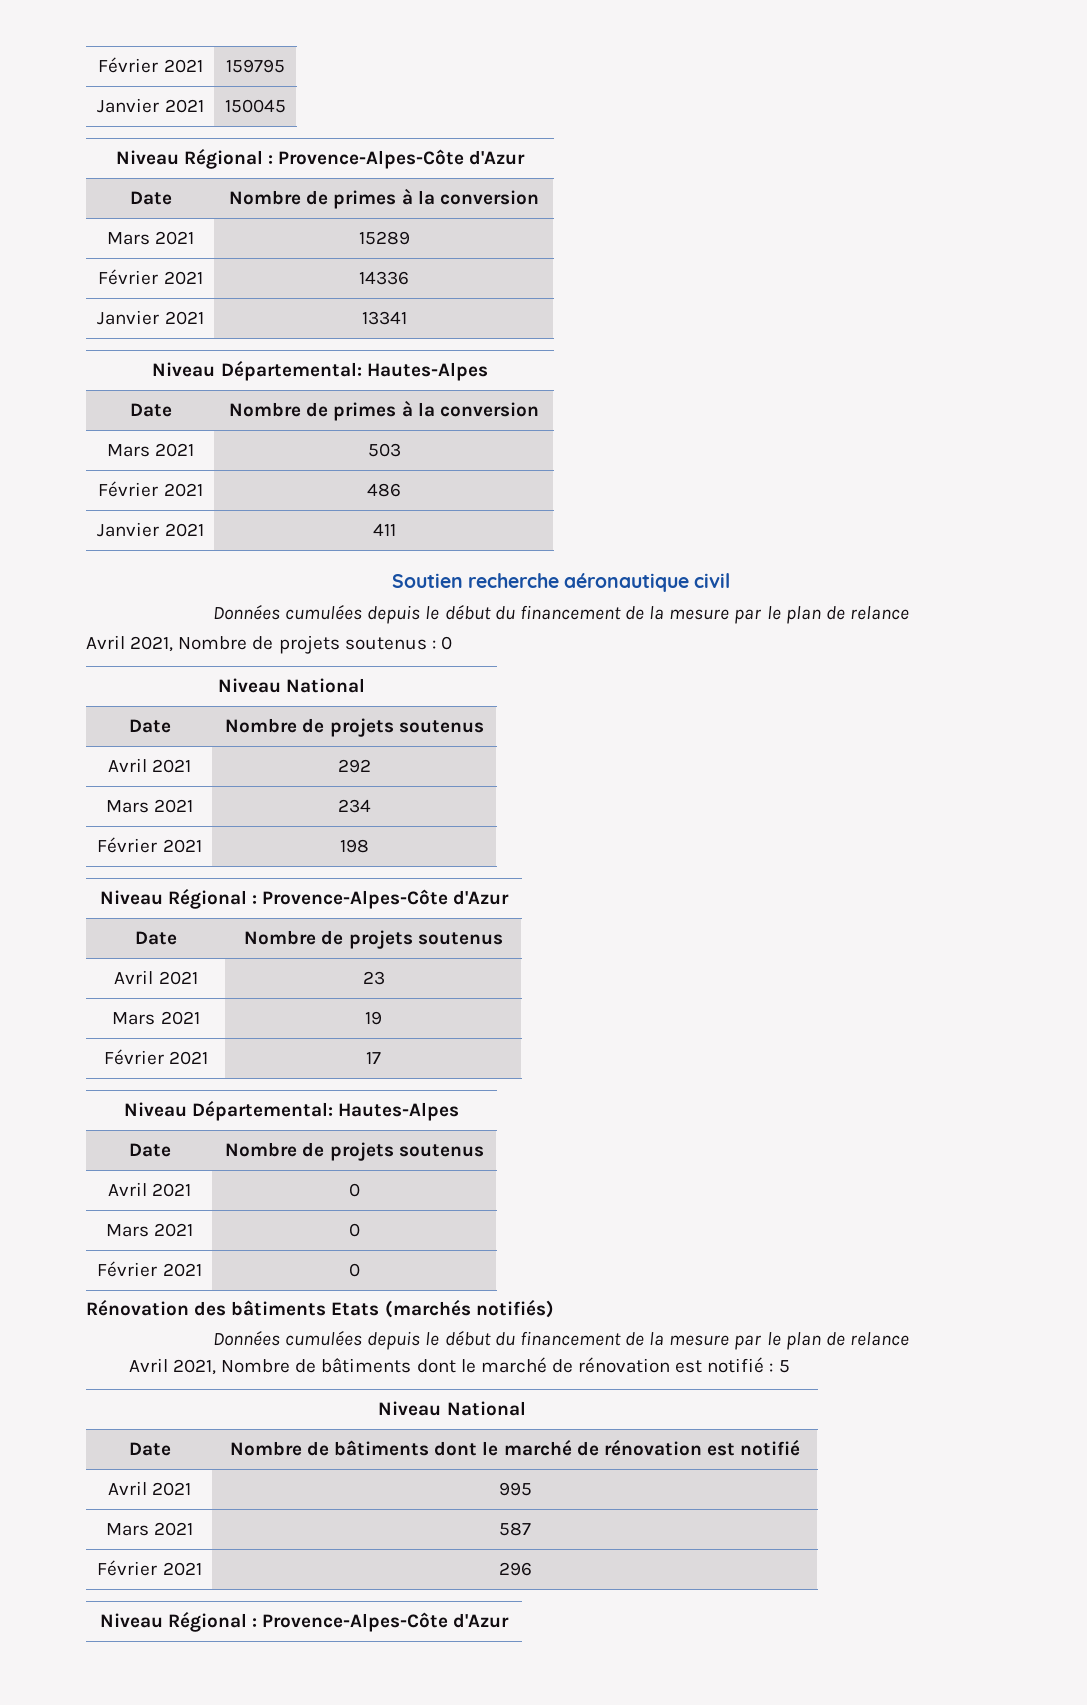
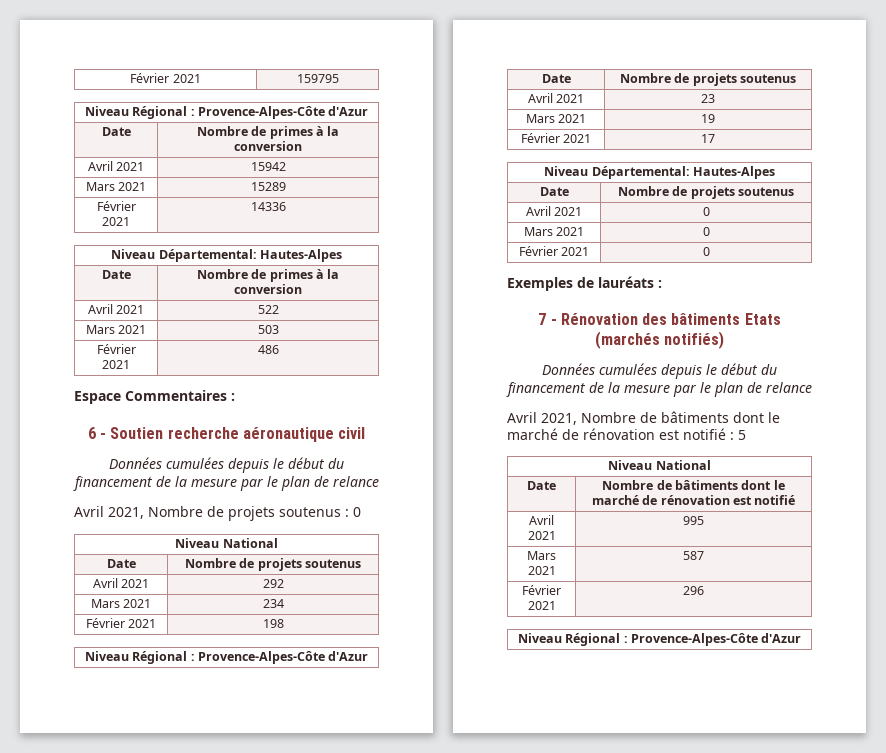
- Janvier 2021 | 150045
+ Avril 2021 | 15942
- Janvier 2021 | 13341
+ Avril 2021 | 522
- Janvier 2021 | 411
- Soutien recherche aéronautique civil
+ Espace Commentaires :
+ 6 - Soutien recherche aéronautique civil
- Rénovation des bâtiments Etats (marchés notifiés)
+ Exemples de lauréats :
+ 7 - Rénovation des bâtiments Etats (marchés notifiés)

